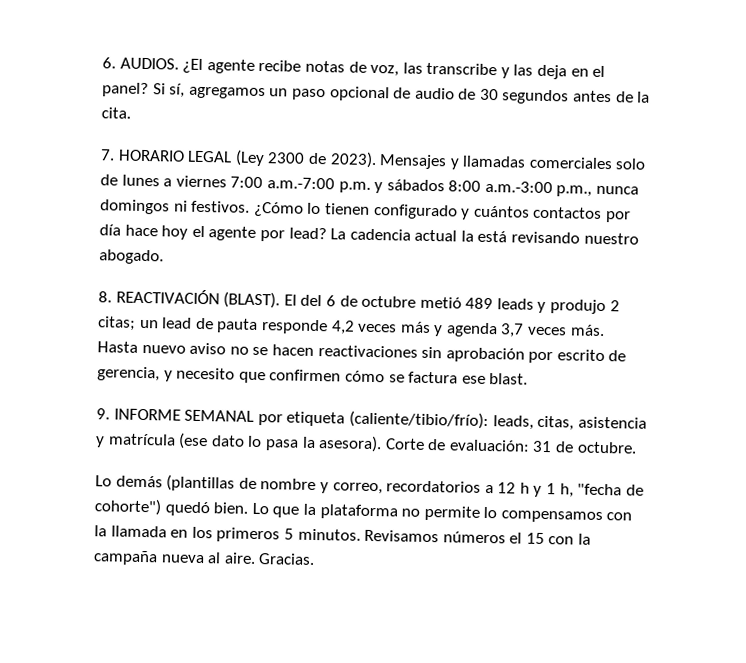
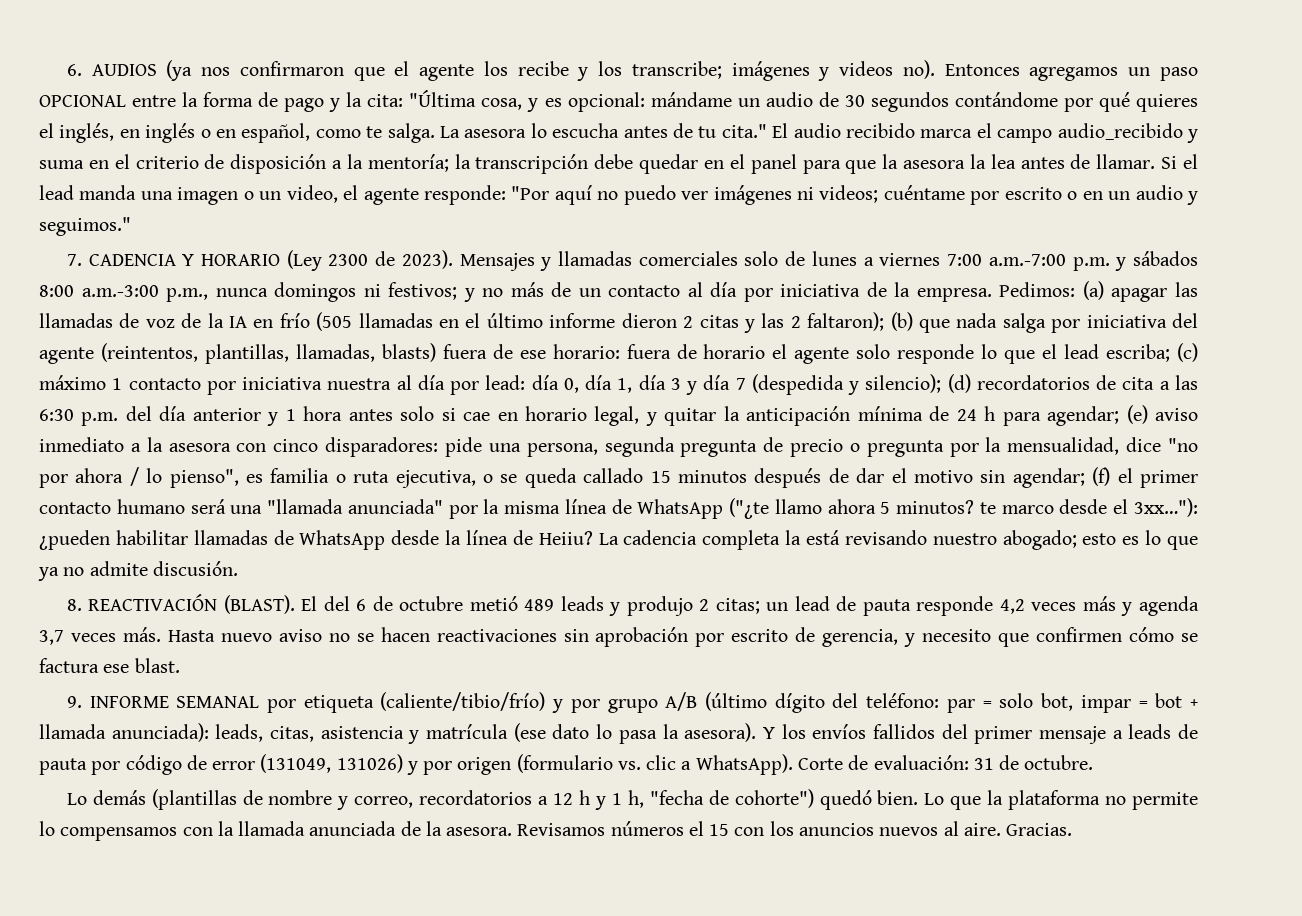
- 6. AUDIOS. ¿El agente recibe notas de voz, las transcribe y las deja en el panel? Si sí, agregamos un paso opcional de audio de 30 segundos antes de la cita.
- 7. HORARIO LEGAL (Ley 2300 de 2023).
+ 6. AUDIOS (ya nos confirmaron que el agente los recibe y los transcribe; imágenes y videos no). Entonces agregamos un paso OPCIONAL entre la forma de pago y la cita: "Última cosa, y es opcional: mándame un audio de 30 segundos contándome por qué quieres el inglés, en inglés o en español, como te salga. La asesora lo escucha antes de tu cita." El audio recibido marca el campo audio_recibido y suma en el criterio de disposición a la mentoría; la transcripción debe quedar en el panel para que la asesora la lea antes de llamar. Si el lead manda una imagen o un video, el agente responde: "Por aquí no puedo ver imágenes ni videos; cuéntame por escrito o en un audio y seguimos."
+ 7. CADENCIA Y HORARIO (Ley 2300 de 2023).
- Mensajes y llamadas comerciales solo de lunes a viernes 7:00 a.m.-7:00 p.m. y sábados 8:00 a.m.-3:00 p.m., nunca domingos ni festivos. ¿Cómo lo tienen configurado y cuántos contactos por día hace hoy el agente por lead?
+ Mensajes y llamadas comerciales solo de lunes a viernes 7:00 a.m.-7:00 p.m. y sábados 8:00 a.m.-3:00 p.m., nunca domingos ni festivos; y no más de un contacto al día por iniciativa de la empresa. Pedimos: (a) apagar las llamadas de voz de la IA en frío (505 llamadas en el último informe dieron 2 citas y las 2 faltaron); (b) que nada salga por iniciativa del agente (reintentos, plantillas, llamadas, blasts) fuera de ese horario: fuera de horario el agente solo responde lo que el lead escriba; (c) máximo 1 contacto por iniciativa nuestra al día por lead: día 0, día 1, día 3 y día 7 (despedida y silencio); (d) recordatorios de cita a las 6:30 p.m. del día anterior y 1 hora antes solo si cae en horario legal, y quitar la anticipación mínima de 24 h para agendar; (e) aviso inmediato a la asesora con cinco disparadores: pide una persona, segunda pregunta de precio o pregunta por la mensualidad, dice "no por ahora / lo pienso", es familia o ruta ejecutiva, o se queda callado 15 minutos después de dar el motivo sin agendar; (f) el primer contacto humano será una "llamada anunciada" por la misma línea de WhatsApp ("¿te llamo ahora 5 minutos? te marco desde el 3xx…"): ¿pueden habilitar llamadas de WhatsApp desde la línea de Heiiu?
- La cadencia actual la está revisando nuestro abogado.
+ La cadencia completa la está revisando nuestro abogado; esto es lo que ya no admite discusión.
- 9. INFORME SEMANAL por etiqueta (caliente/tibio/frío): leads, citas, asistencia y matrícula (ese dato lo pasa la asesora).
+ 9. INFORME SEMANAL por etiqueta (caliente/tibio/frío) y por grupo A/B (último dígito del teléfono: par = solo bot, impar = bot + llamada anunciada): leads, citas, asistencia y matrícula (ese dato lo pasa la asesora).
+ Y los envíos fallidos del primer mensaje a leads de pauta por código de error (131049, 131026) y por origen (formulario vs. clic a WhatsApp).
- Lo que la plataforma no permite lo compensamos con la llamada en los primeros 5 minutos.
+ Lo que la plataforma no permite lo compensamos con la llamada anunciada de la asesora.
- Revisamos números el 15 con la campaña nueva al aire.
+ Revisamos números el 15 con los anuncios nuevos al aire.

